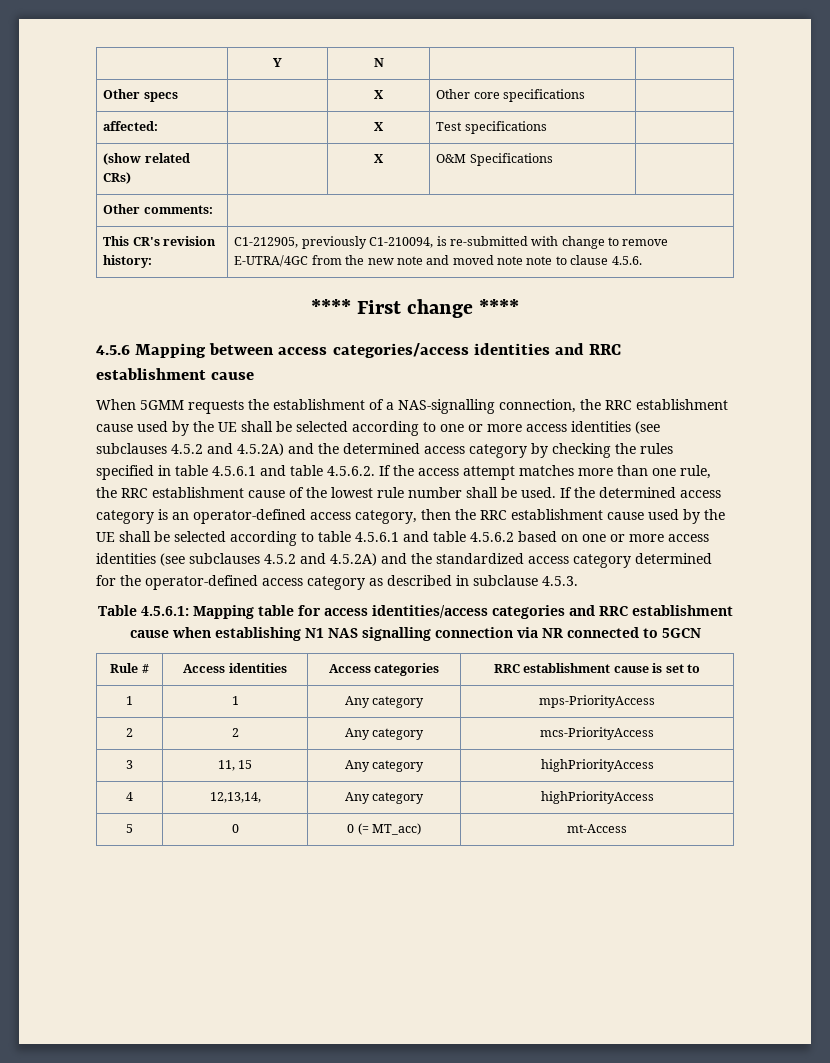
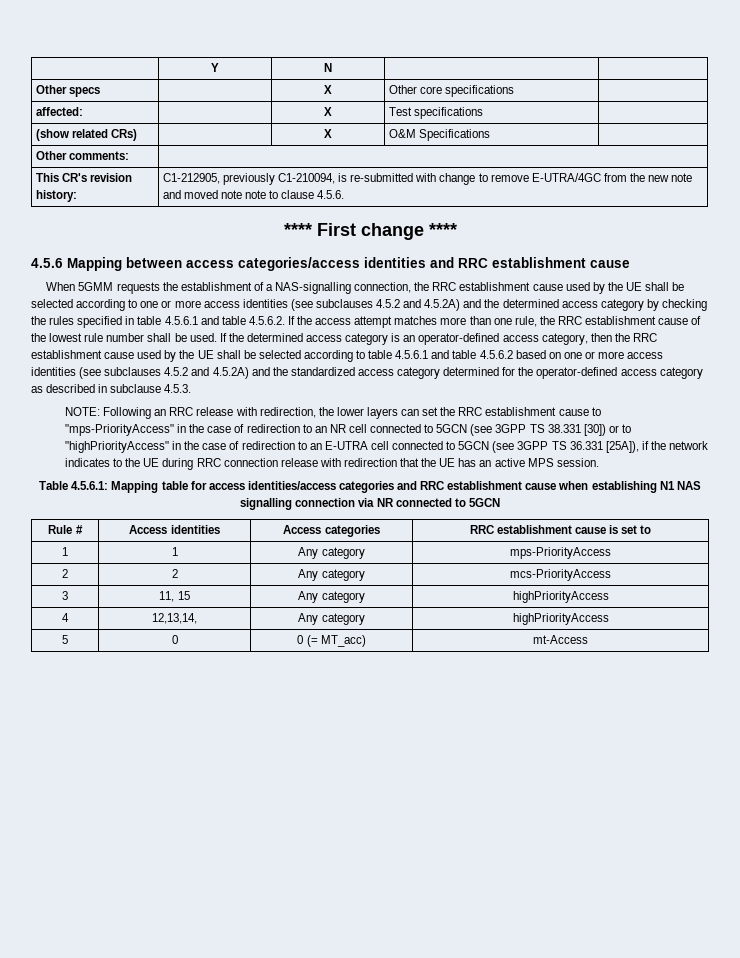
+ NOTE: Following an RRC release with redirection, the lower layers can set the RRC establishment cause to "mps-PriorityAccess" in the case of redirection to an NR cell connected to 5GCN (see 3GPP TS 38.331 [30]) or to "highPriorityAccess" in the case of redirection to an E-UTRA cell connected to 5GCN (see 3GPP TS 36.331 [25A]), if the network indicates to the UE during RRC connection release with redirection that the UE has an active MPS session.

